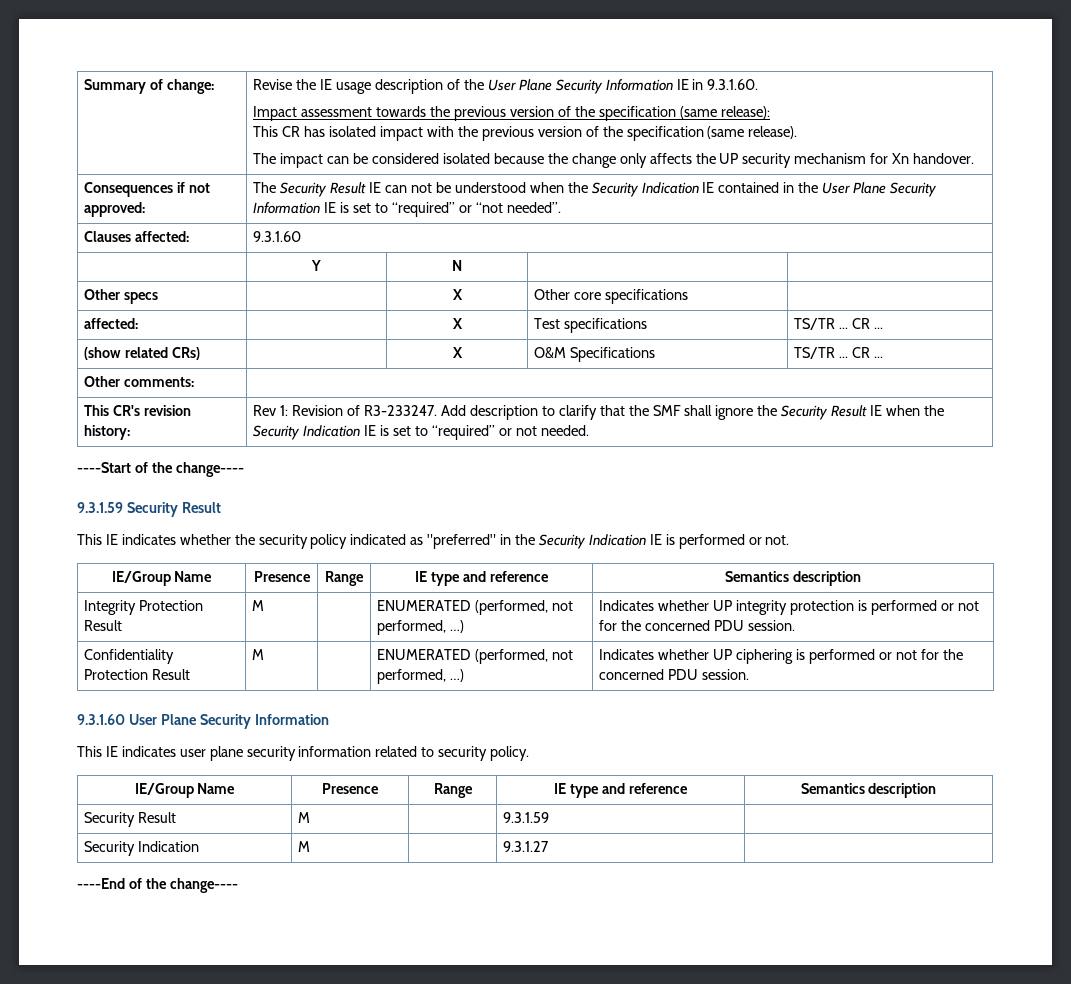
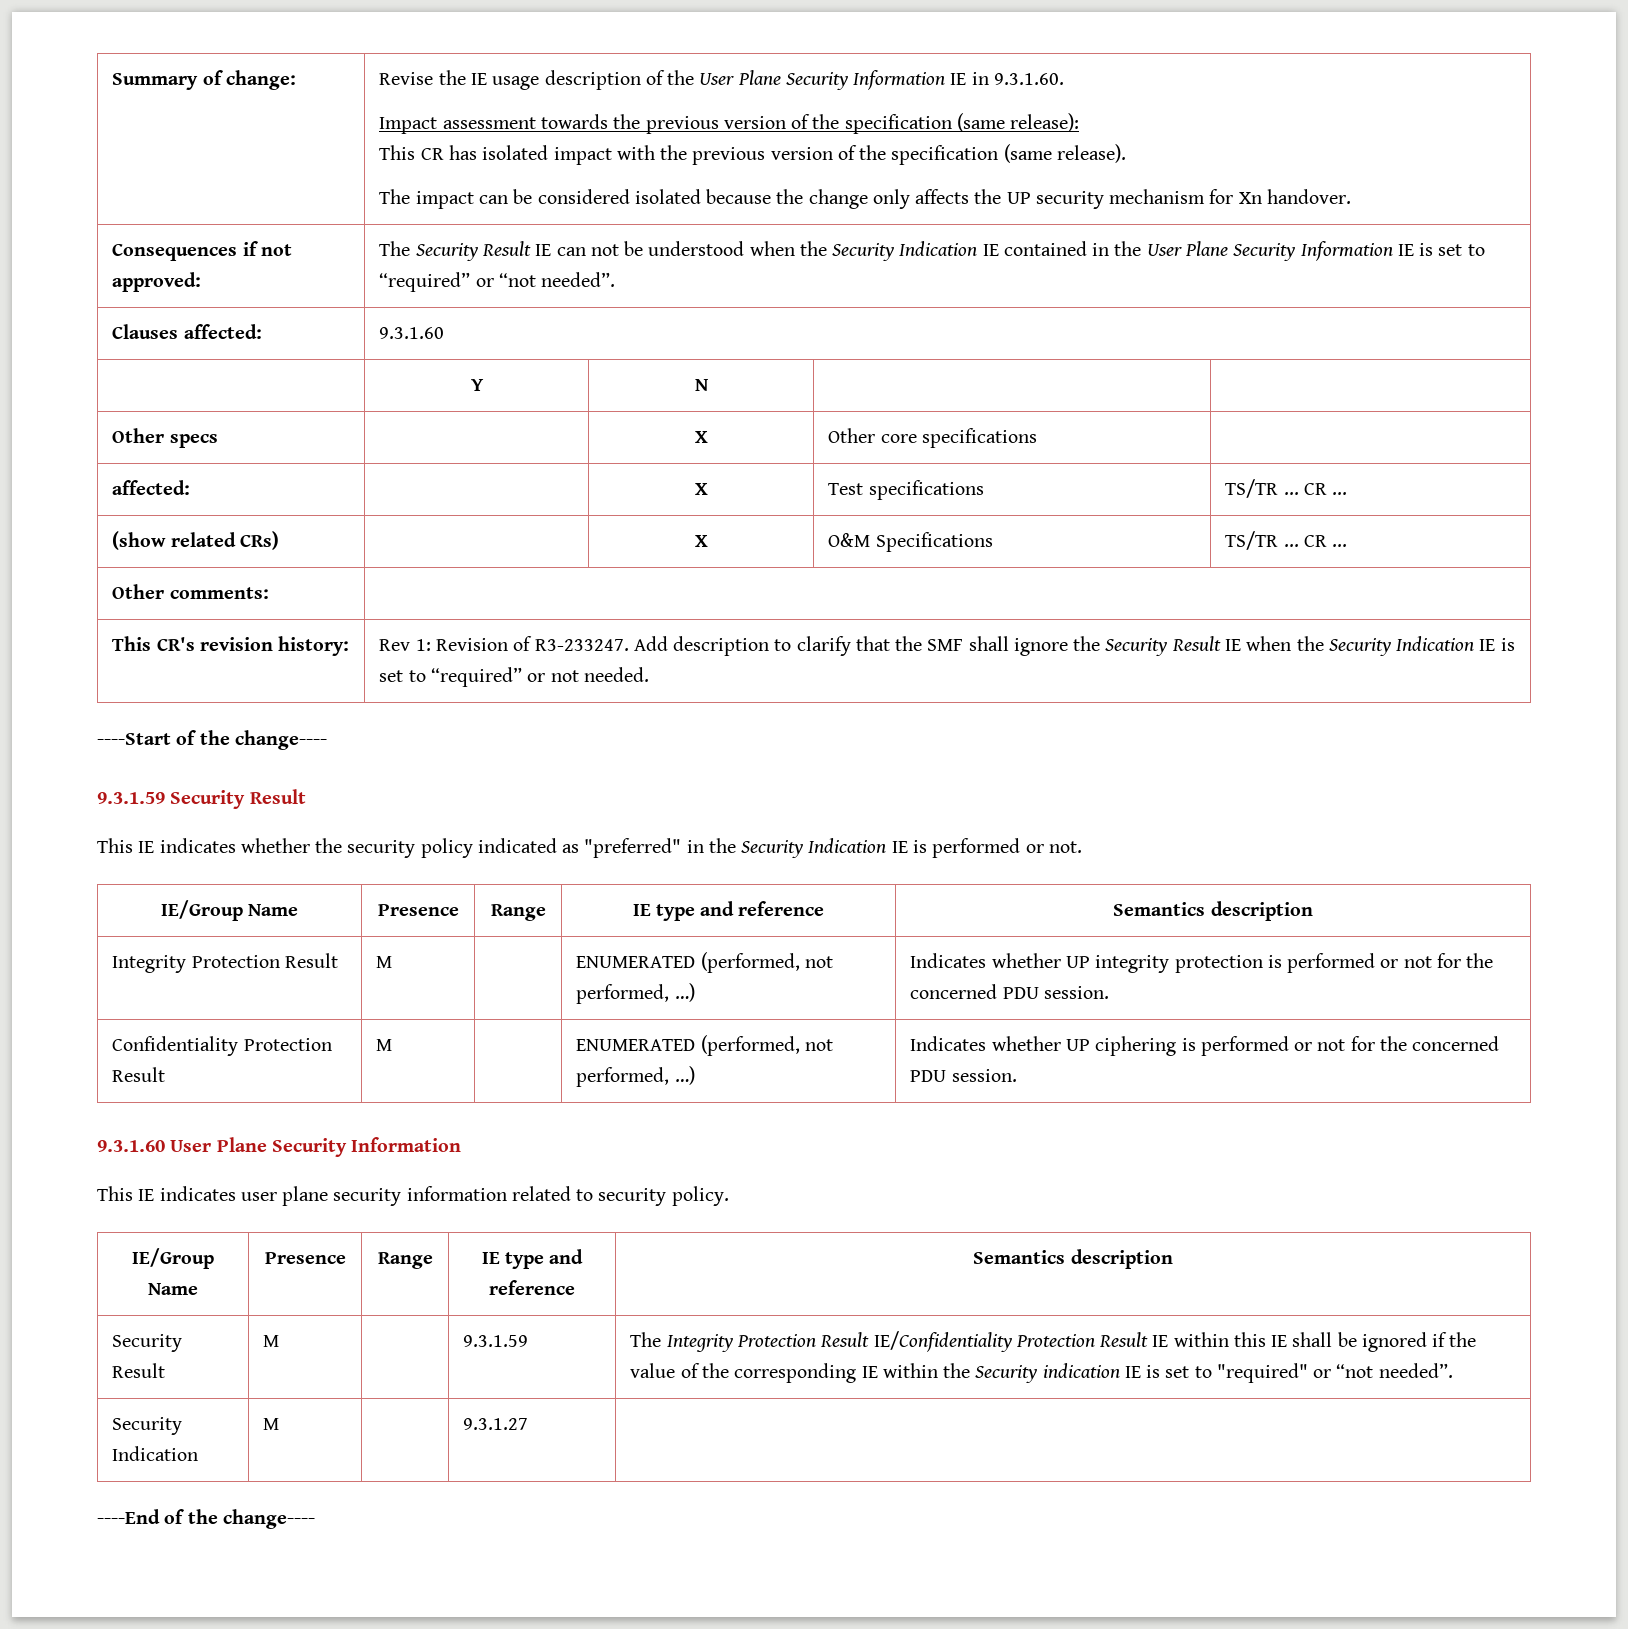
- Security Result | M | | 9.3.1.59 |
+ Security Result | M | | 9.3.1.59 | The Integrity Protection Result IE/Confidentiality Protection Result IE within this IE shall be ignored if the value of the corresponding IE within the Security indication IE is set to "required" or “not needed”.

